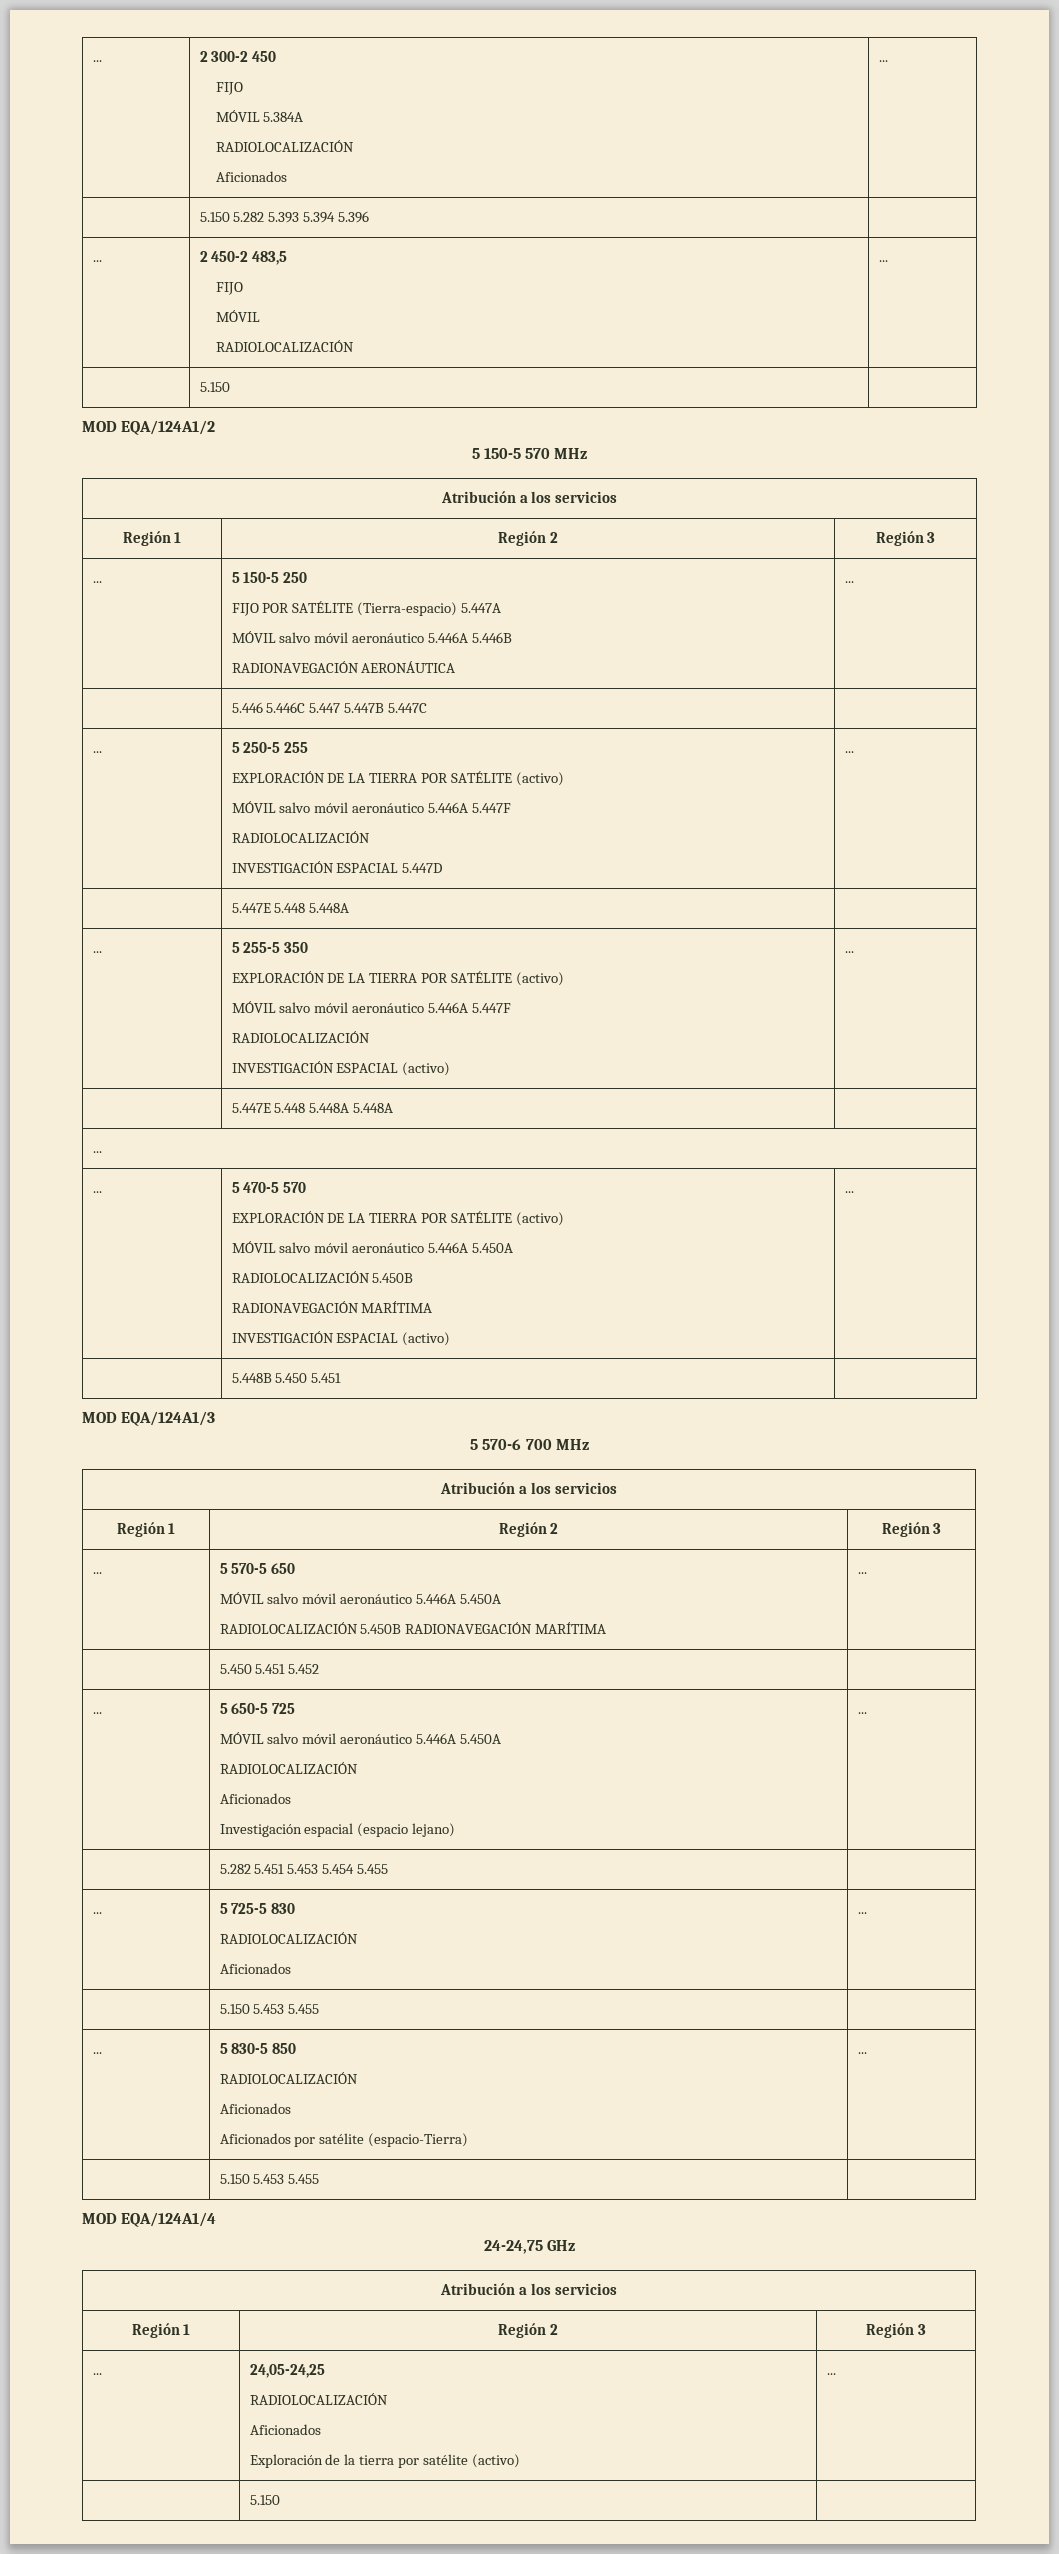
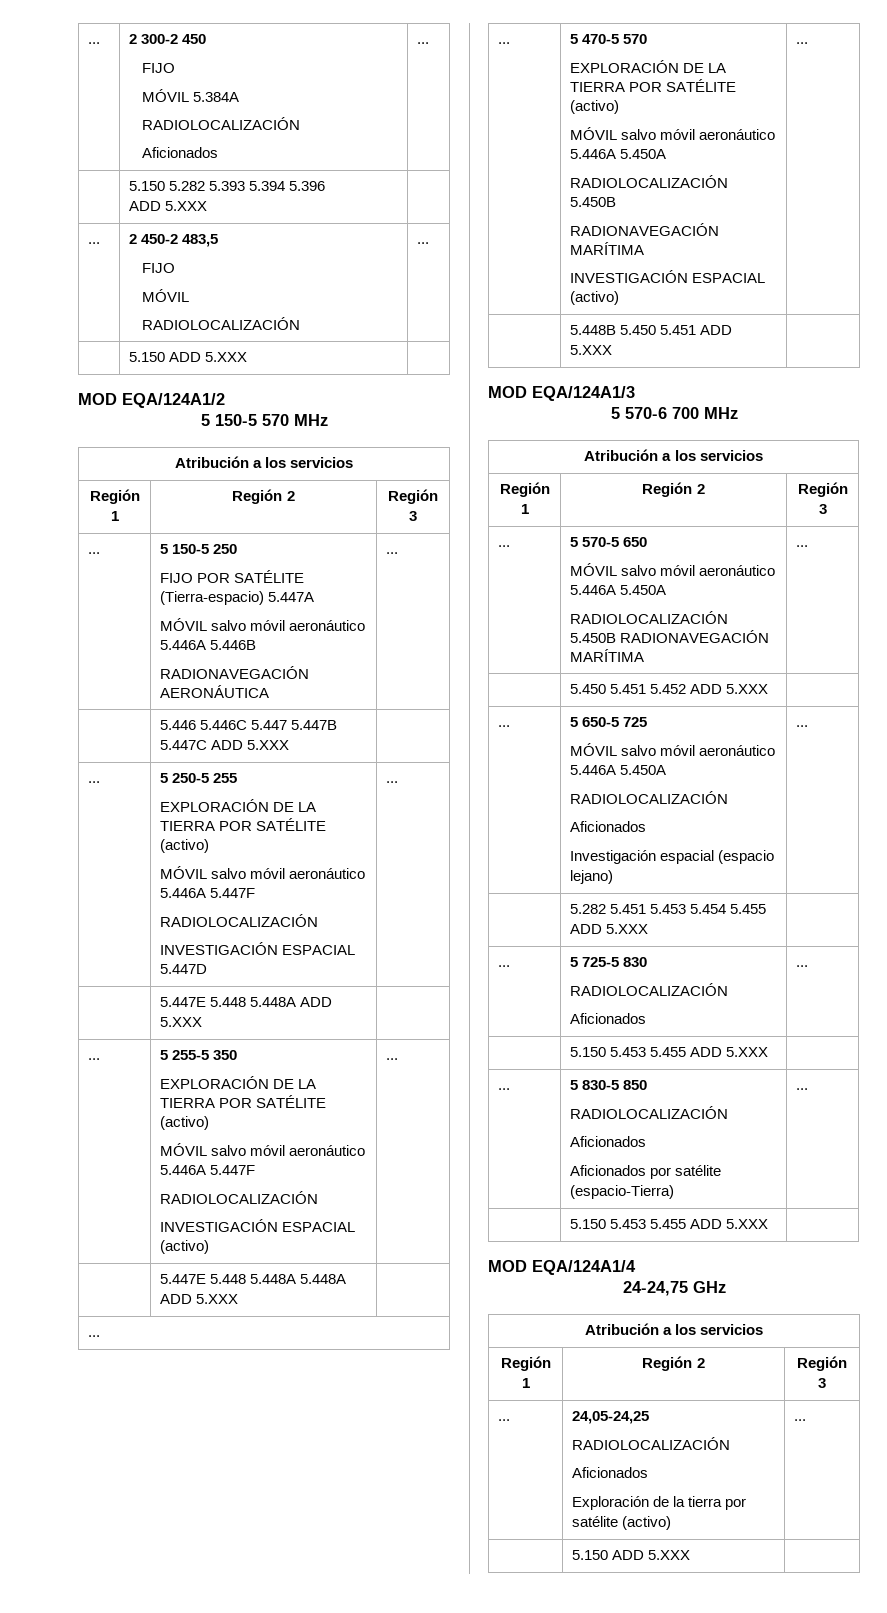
- | 5.150 5.282 5.393 5.394 5.396 |
+ | 5.150 5.282 5.393 5.394 5.396
+ ADD 5.XXX |
  ... | 2 450-2 483,5
  FIJO
  MÓVIL
  RADIOLOCALIZACIÓN | ...
- | 5.150 |
+ | 5.150 ADD 5.XXX |
- | 5.446 5.446C 5.447 5.447B 5.447C |
+ | 5.446 5.446C 5.447 5.447B 5.447C ADD 5.XXX |
- | 5.447E 5.448 5.448A |
+ | 5.447E 5.448 5.448A ADD 5.XXX |
- | 5.447E 5.448 5.448A 5.448A |
+ | 5.447E 5.448 5.448A 5.448A ADD 5.XXX |
- | 5.448B 5.450 5.451 |
+ | 5.448B 5.450 5.451 ADD 5.XXX |
- | 5.450 5.451 5.452 |
+ | 5.450 5.451 5.452 ADD 5.XXX |
- | 5.282 5.451 5.453 5.454 5.455 |
+ | 5.282 5.451 5.453 5.454 5.455 ADD 5.XXX |
  ... | 5 725-5 830
  RADIOLOCALIZACIÓN
  Aficionados | ...
- | 5.150 5.453 5.455 |
+ | 5.150 5.453 5.455 ADD 5.XXX |
  ... | 5 830-5 850
  RADIOLOCALIZACIÓN
  Aficionados
  Aficionados por satélite (espacio-Tierra) | ...
- | 5.150 5.453 5.455 |
+ | 5.150 5.453 5.455 ADD 5.XXX |
  ... | 24,05-24,25
  RADIOLOCALIZACIÓN
  Aficionados
  Exploración de la tierra por satélite (activo) | ...
- | 5.150 |
+ | 5.150 ADD 5.XXX |

